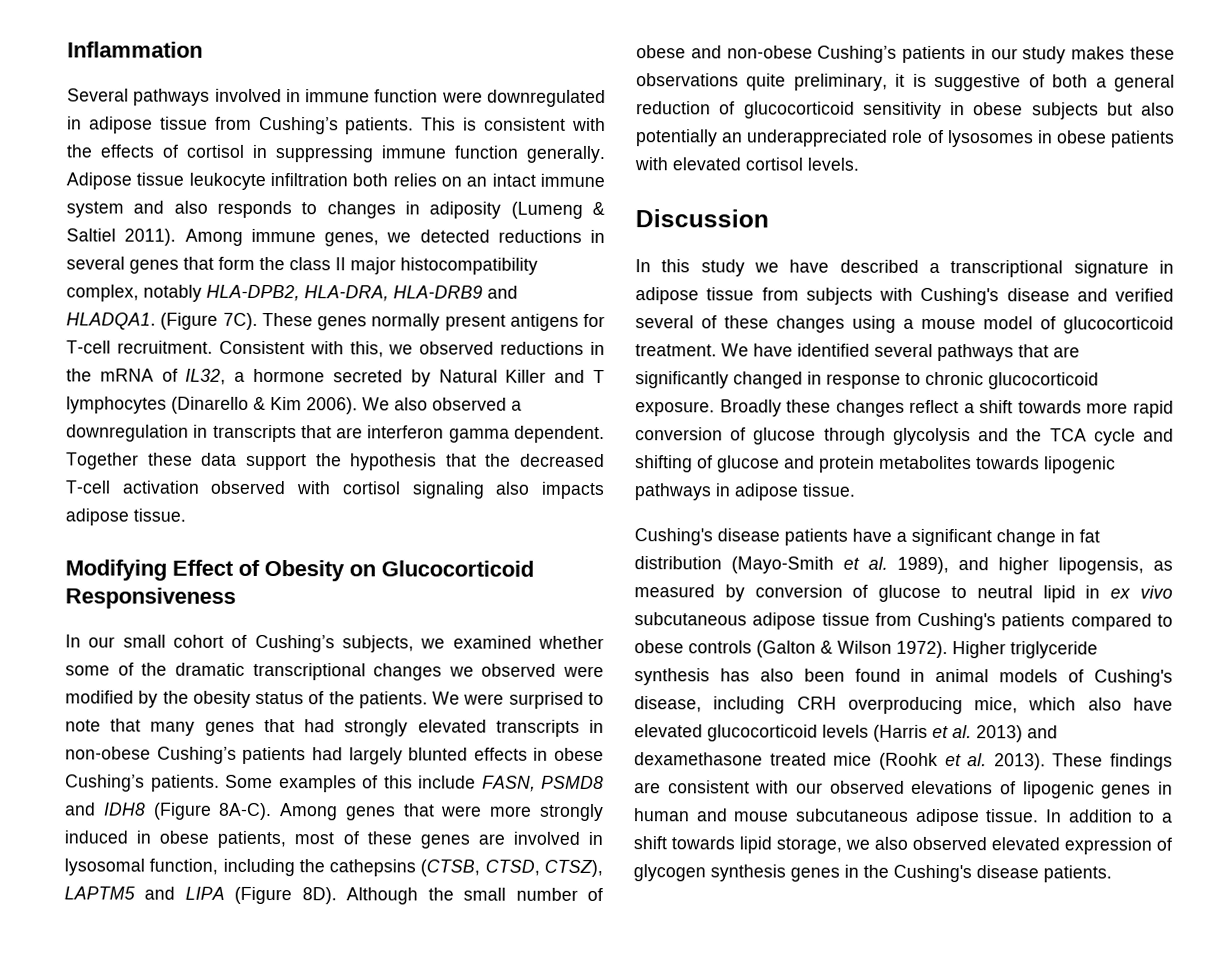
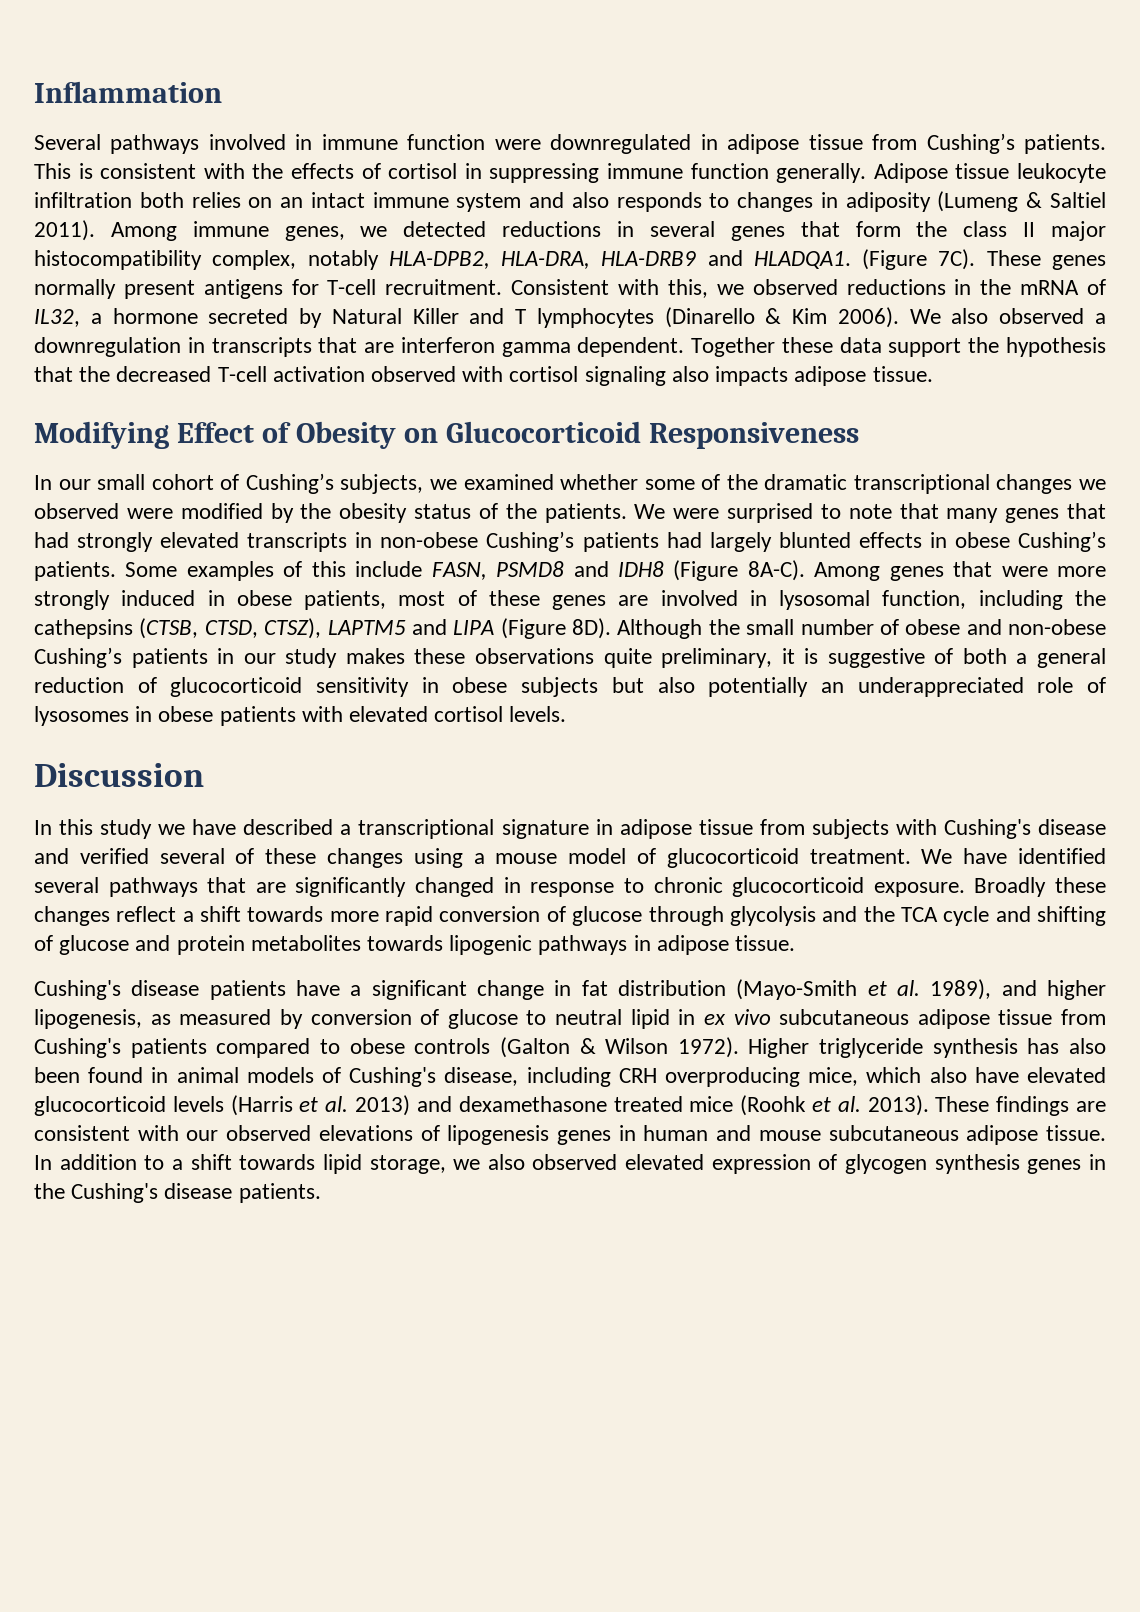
- Cushing's disease patients have a significant change in fat distribution (Mayo-Smith et al. 1989), and higher lipogensis, as measured by conversion of glucose to neutral lipid in ex vivo subcutaneous adipose tissue from Cushing's patients compared to obese controls (Galton & Wilson 1972).
+ Cushing's disease patients have a significant change in fat distribution (Mayo-Smith et al. 1989), and higher lipogenesis, as measured by conversion of glucose to neutral lipid in ex vivo subcutaneous adipose tissue from Cushing's patients compared to obese controls (Galton & Wilson 1972).
- These findings are consistent with our observed elevations of lipogenic genes in human and mouse subcutaneous adipose tissue.
+ These findings are consistent with our observed elevations of lipogenesis genes in human and mouse subcutaneous adipose tissue.

